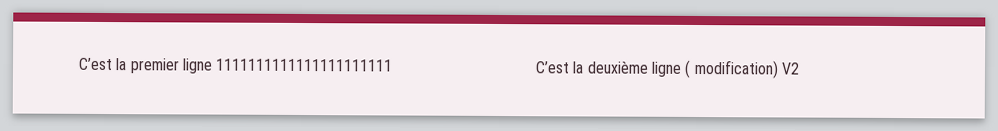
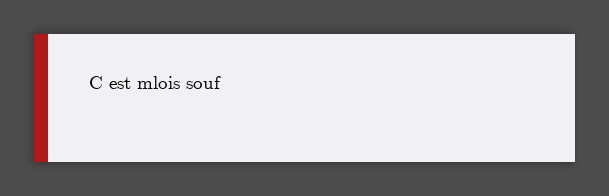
- C’est la premier ligne 1111111111111111111111
- C’est la deuxième ligne ( modification) V2
+ C est mlois souf

